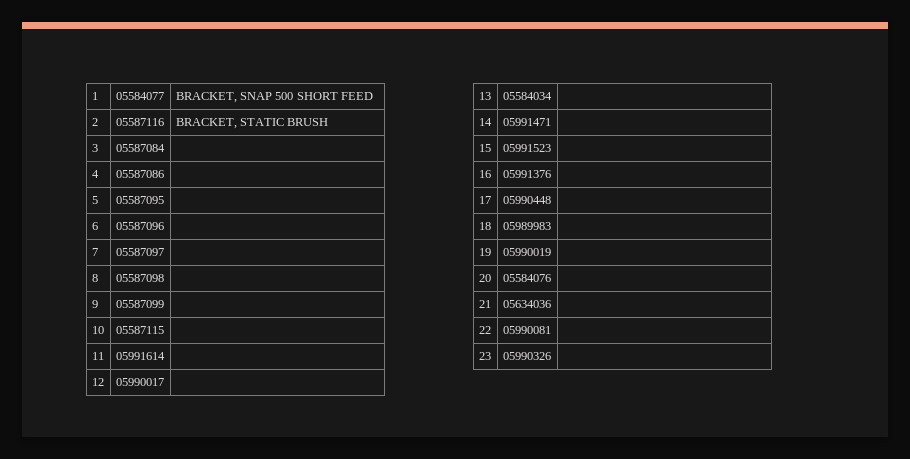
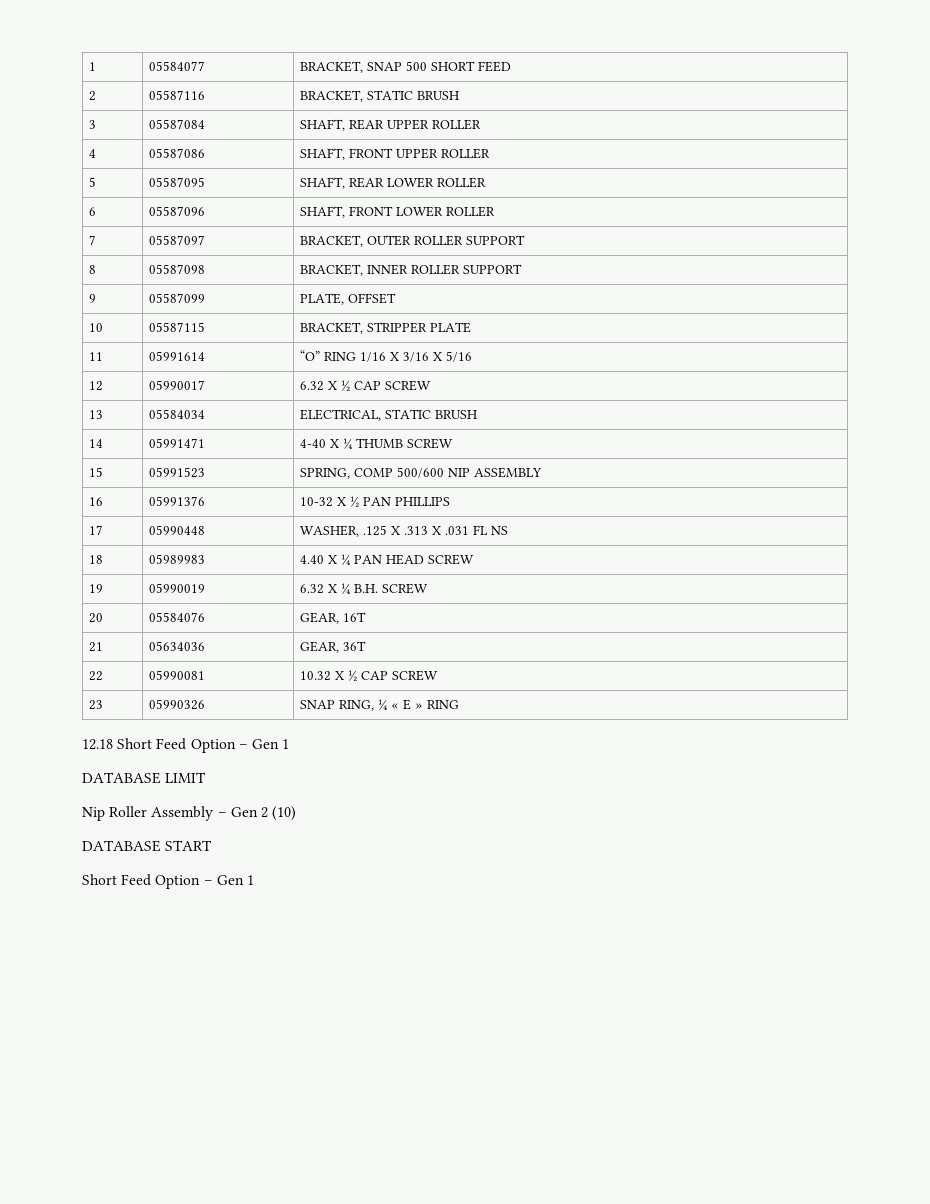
- 3 | 05587084 |
- 4 | 05587086 |
- 5 | 05587095 |
- 6 | 05587096 |
- 7 | 05587097 |
- 8 | 05587098 |
+ 3 | 05587084 | SHAFT, REAR UPPER ROLLER
+ 4 | 05587086 | SHAFT, FRONT UPPER ROLLER
+ 5 | 05587095 | SHAFT, REAR LOWER ROLLER
+ 6 | 05587096 | SHAFT, FRONT LOWER ROLLER
+ 7 | 05587097 | BRACKET, OUTER ROLLER SUPPORT
+ 8 | 05587098 | BRACKET, INNER ROLLER SUPPORT
- 9 | 05587099 |
+ 9 | 05587099 | PLATE, OFFSET
- 10 | 05587115 |
+ 10 | 05587115 | BRACKET, STRIPPER PLATE
- 11 | 05991614 |
- 12 | 05990017 |
+ 11 | 05991614 | “O” RING 1/16 X 3/16 X 5/16
+ 12 | 05990017 | 6.32 X ½ CAP SCREW
- 13 | 05584034 |
+ 13 | 05584034 | ELECTRICAL, STATIC BRUSH
- 14 | 05991471 |
- 15 | 05991523 |
- 16 | 05991376 |
- 17 | 05990448 |
- 18 | 05989983 |
- 19 | 05990019 |
+ 14 | 05991471 | 4-40 X ¼ THUMB SCREW
+ 15 | 05991523 | SPRING, COMP 500/600 NIP ASSEMBLY
+ 16 | 05991376 | 10-32 X ½ PAN PHILLIPS
+ 17 | 05990448 | WASHER, .125 X .313 X .031 FL NS
+ 18 | 05989983 | 4.40 X ¼ PAN HEAD SCREW
+ 19 | 05990019 | 6.32 X ¼ B.H. SCREW
- 20 | 05584076 |
+ 20 | 05584076 | GEAR, 16T
- 21 | 05634036 |
+ 21 | 05634036 | GEAR, 36T
- 22 | 05990081 |
- 23 | 05990326 |
+ 22 | 05990081 | 10.32 X ½ CAP SCREW
+ 23 | 05990326 | SNAP RING, ¼ « E » RING
+ 12.18 Short Feed Option – Gen 1
+ DATABASE LIMIT
+ Nip Roller Assembly – Gen 2 (10)
+ DATABASE START
+ Short Feed Option – Gen 1

